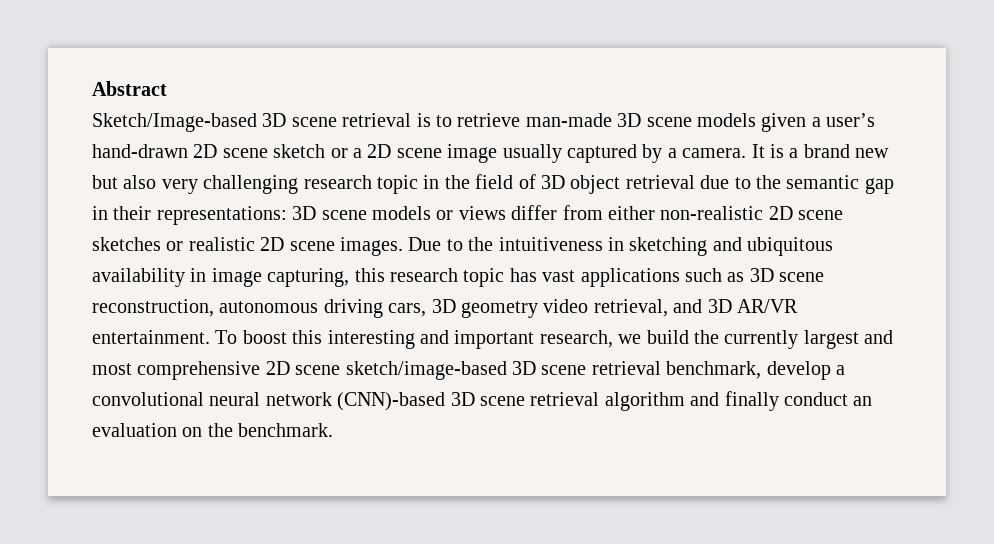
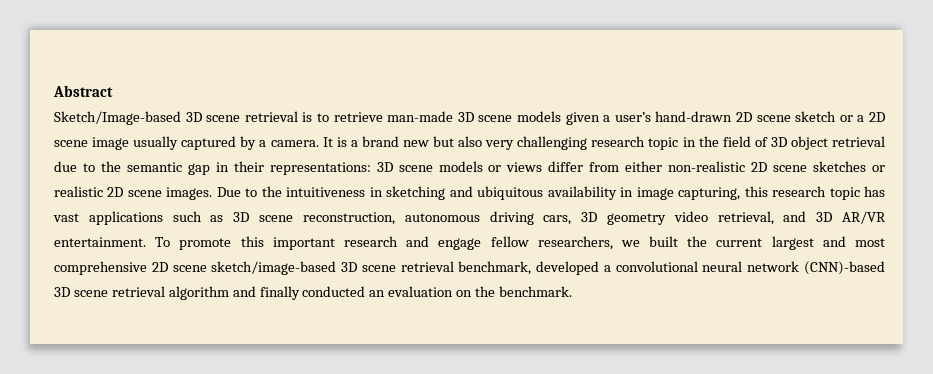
- To boost this interesting and important research, we build the currently largest and most comprehensive 2D scene sketch/image-based 3D scene retrieval benchmark, develop a convolutional neural network (CNN)-based 3D scene retrieval algorithm and finally conduct an evaluation on the benchmark.
+ To promote this important research and engage fellow researchers, we built the current largest and most comprehensive 2D scene sketch/image-based 3D scene retrieval benchmark, developed a convolutional neural network (CNN)-based 3D scene retrieval algorithm and finally conducted an evaluation on the benchmark.

